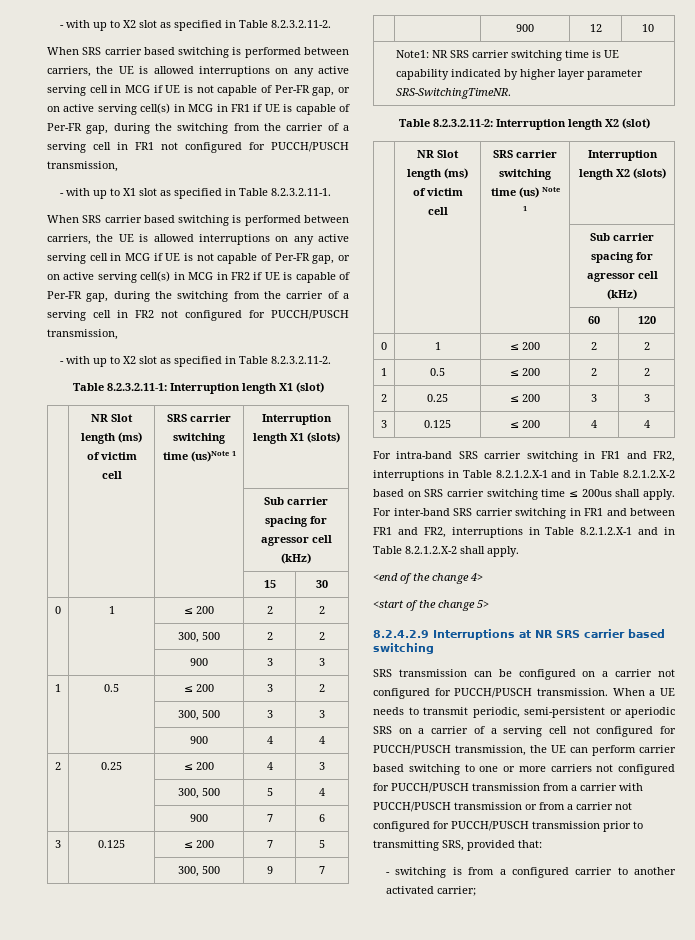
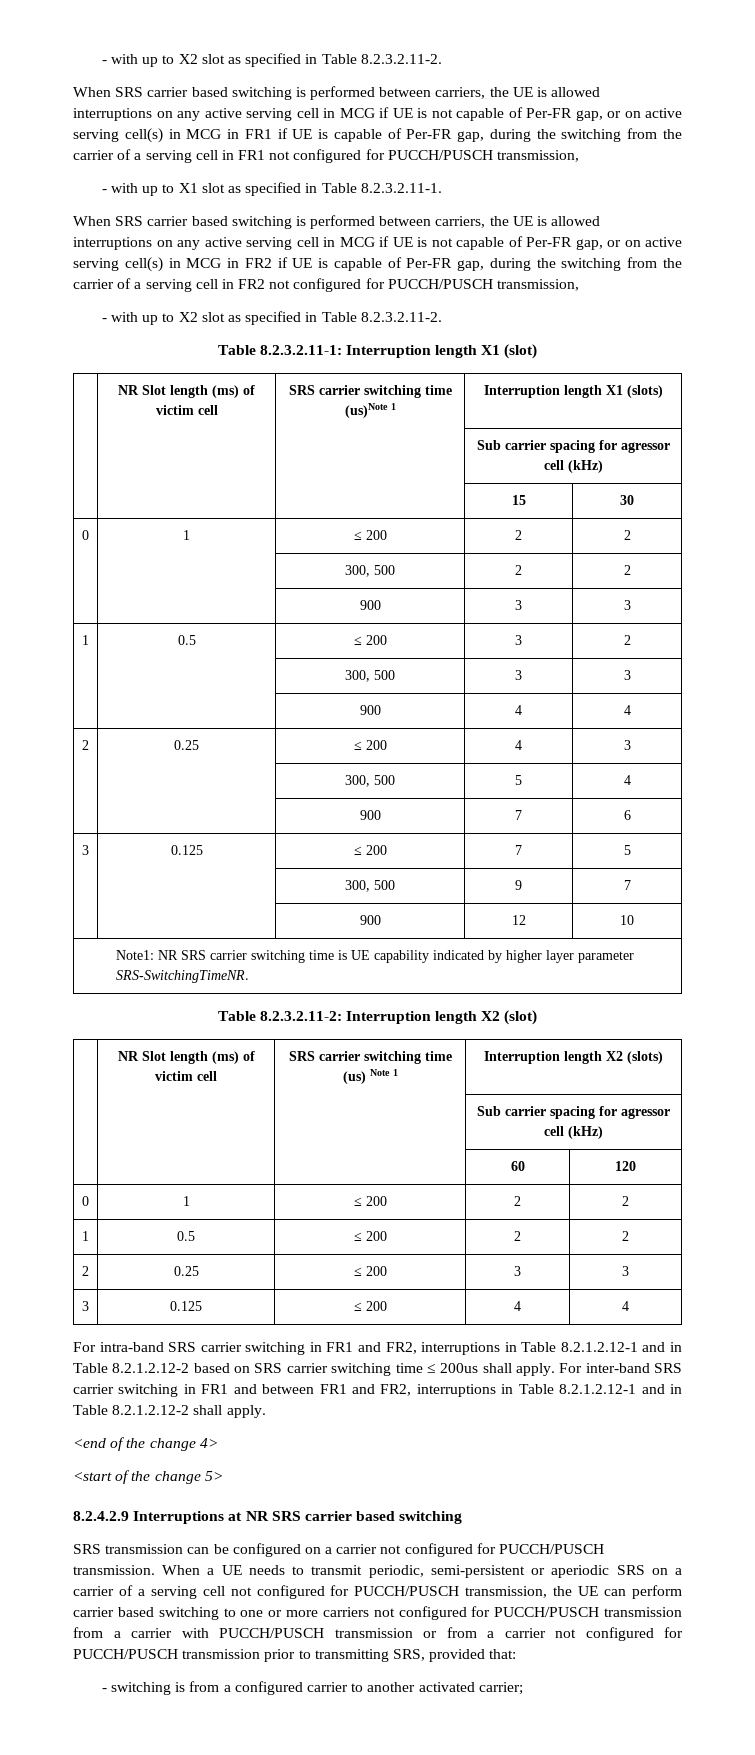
- For intra-band SRS carrier switching in FR1 and FR2, interruptions in Table 8.2.1.2.X-1 and in Table 8.2.1.2.X-2 based on SRS carrier switching time ≤ 200us shall apply.
+ For intra-band SRS carrier switching in FR1 and FR2, interruptions in Table 8.2.1.2.12-1 and in Table 8.2.1.2.12-2 based on SRS carrier switching time ≤ 200us shall apply.
- For inter-band SRS carrier switching in FR1 and between FR1 and FR2, interruptions in Table 8.2.1.2.X-1 and in Table 8.2.1.2.X-2 shall apply.
+ For inter-band SRS carrier switching in FR1 and between FR1 and FR2, interruptions in Table 8.2.1.2.12-1 and in Table 8.2.1.2.12-2 shall apply.

